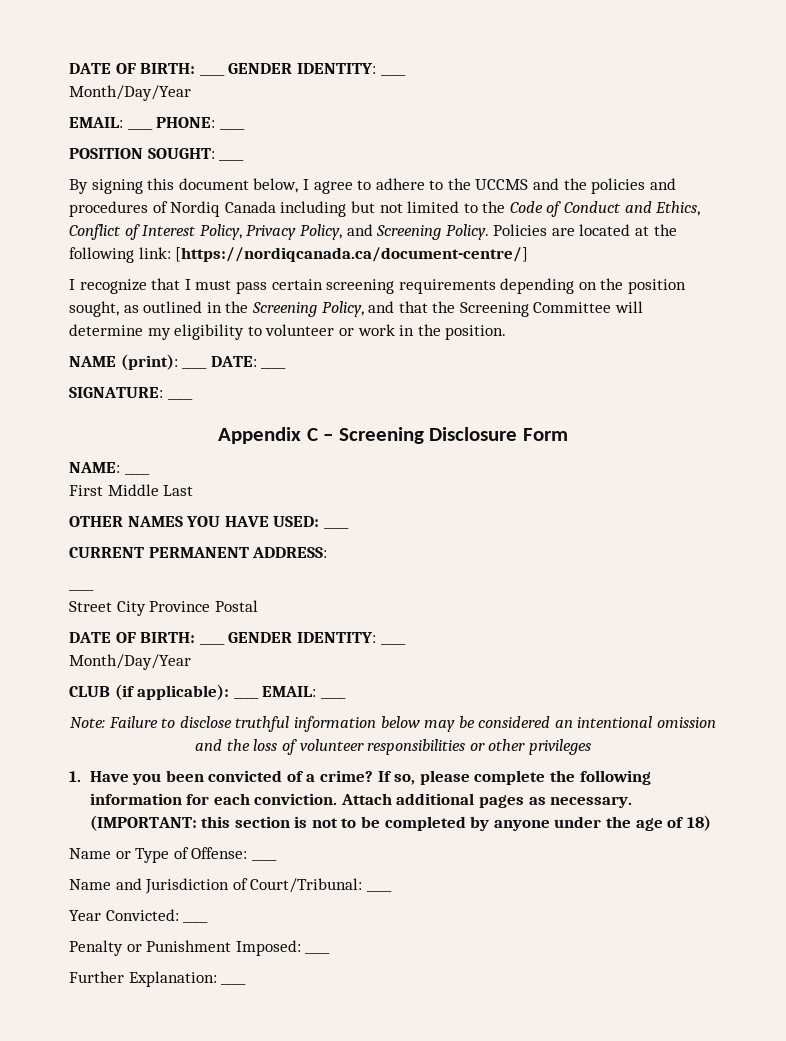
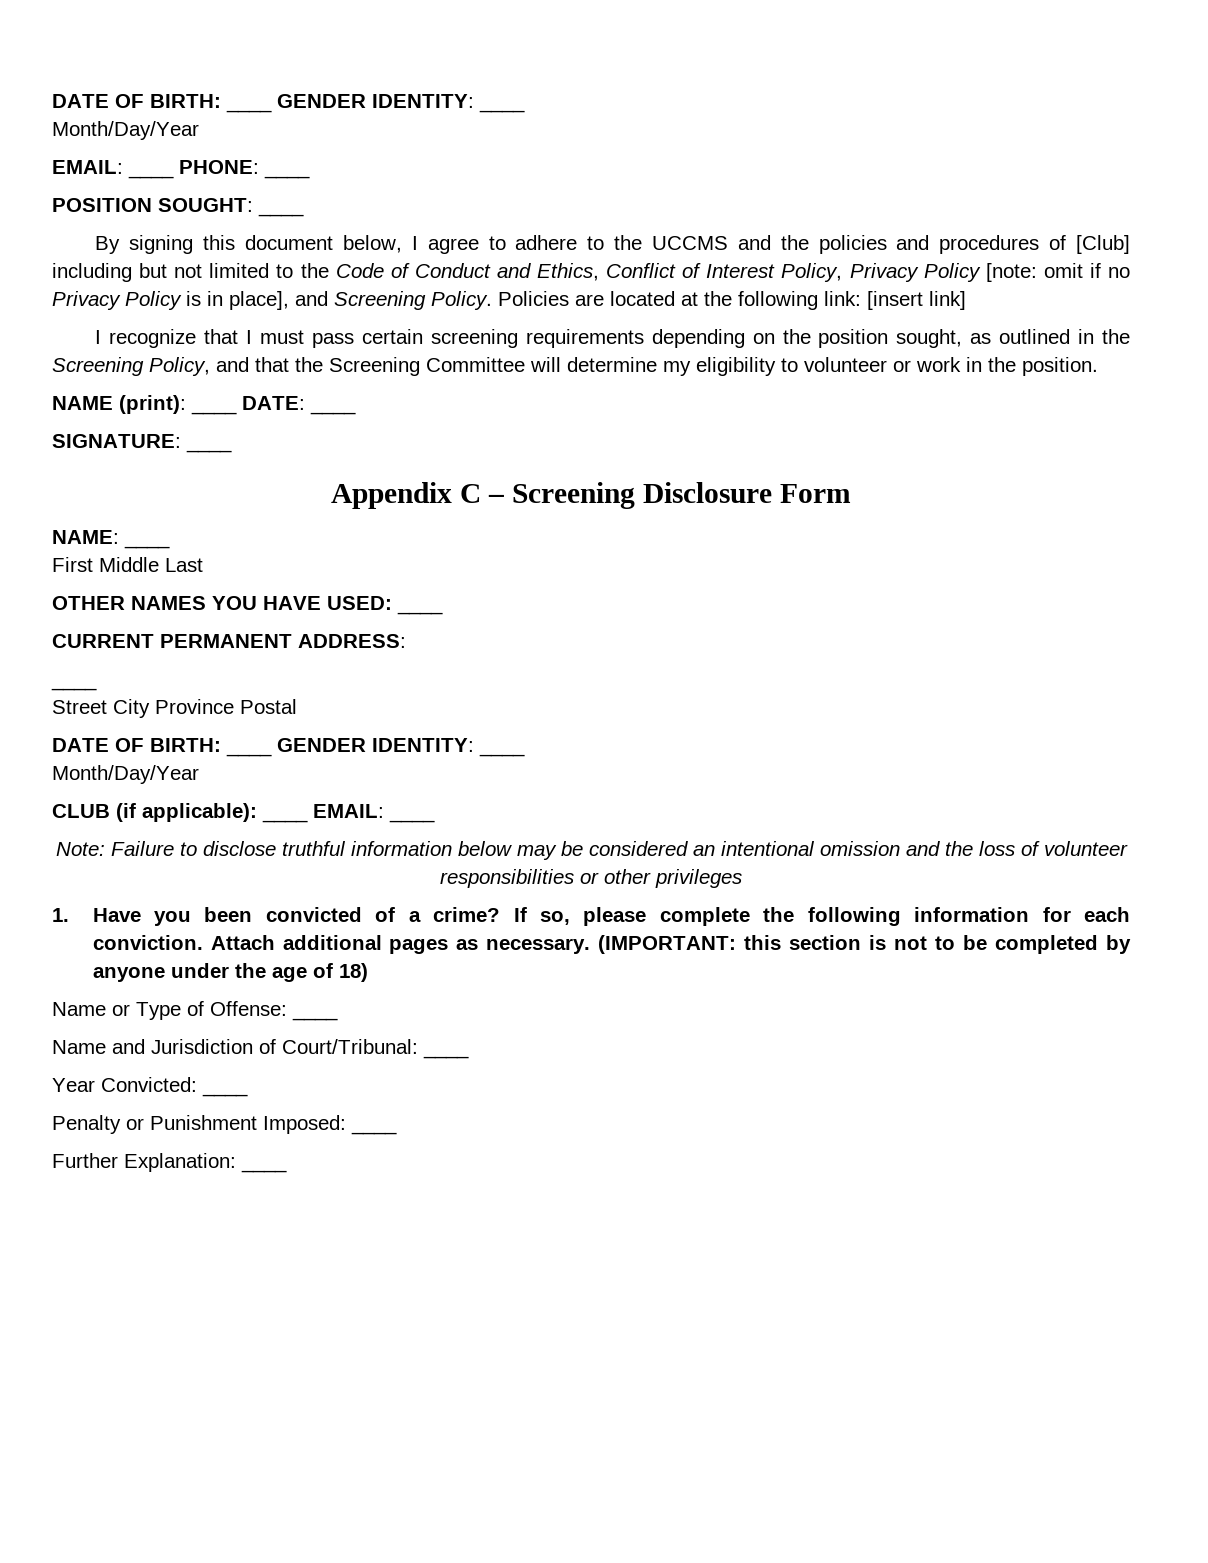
- By signing this document below, I agree to adhere to the UCCMS and the policies and procedures of Nordiq Canada including but not limited to the Code of Conduct and Ethics, Conflict of Interest Policy, Privacy Policy, and Screening Policy.
+ By signing this document below, I agree to adhere to the UCCMS and the policies and procedures of [Club] including but not limited to the Code of Conduct and Ethics, Conflict of Interest Policy, Privacy Policy [note: omit if no Privacy Policy is in place], and Screening Policy.
- Policies are located at the following link: [https://nordiqcanada.ca/document-centre/]
+ Policies are located at the following link: [insert link]

